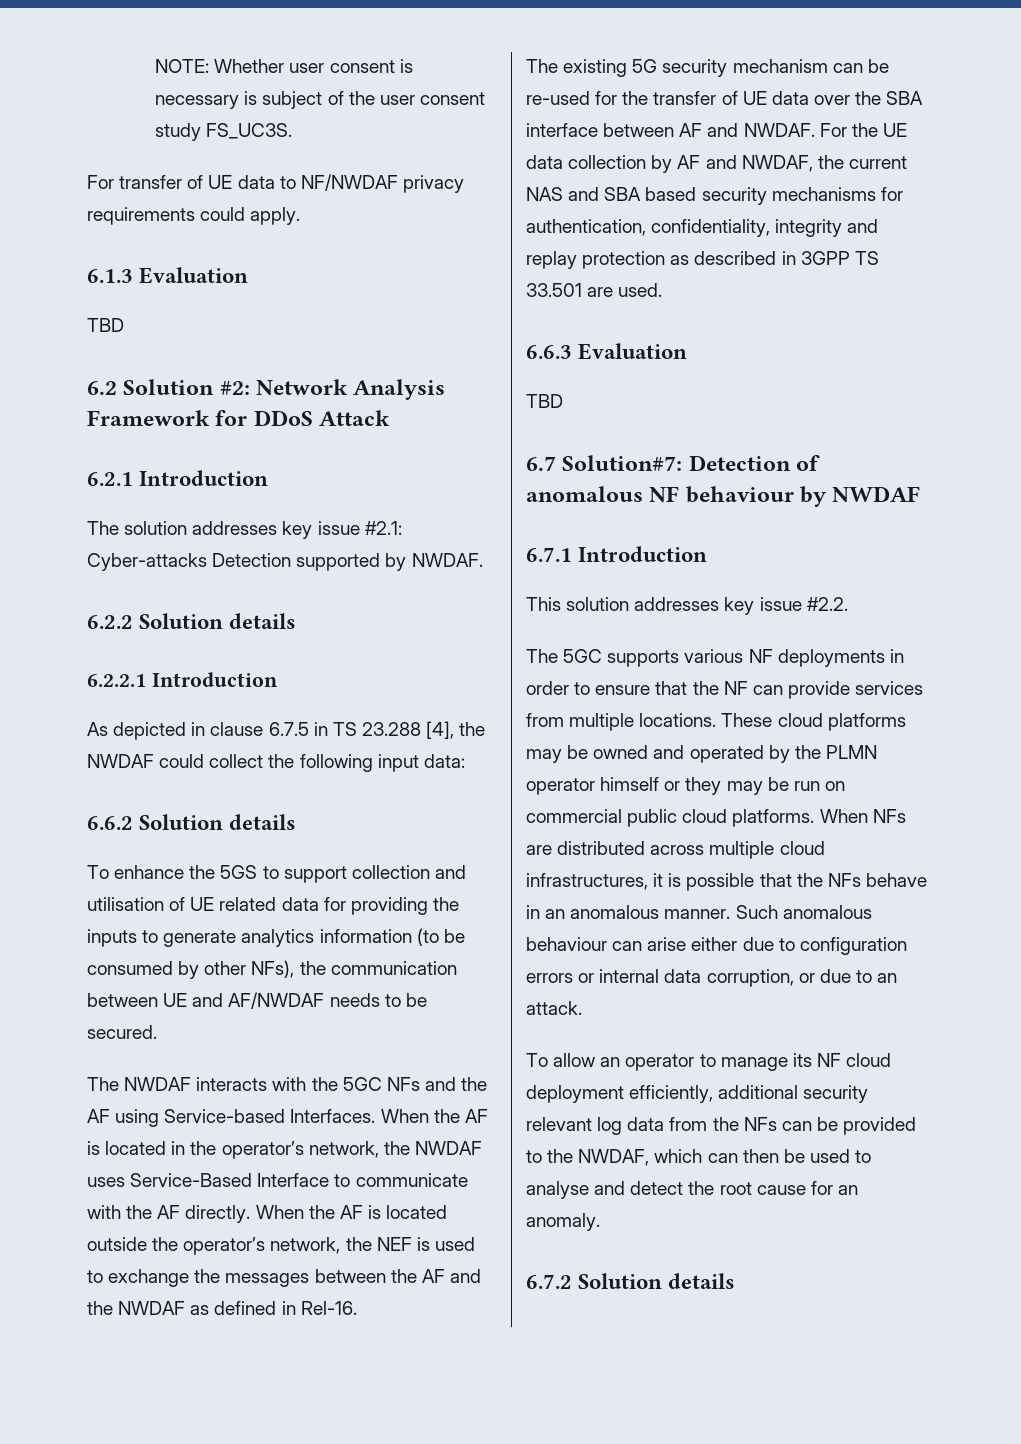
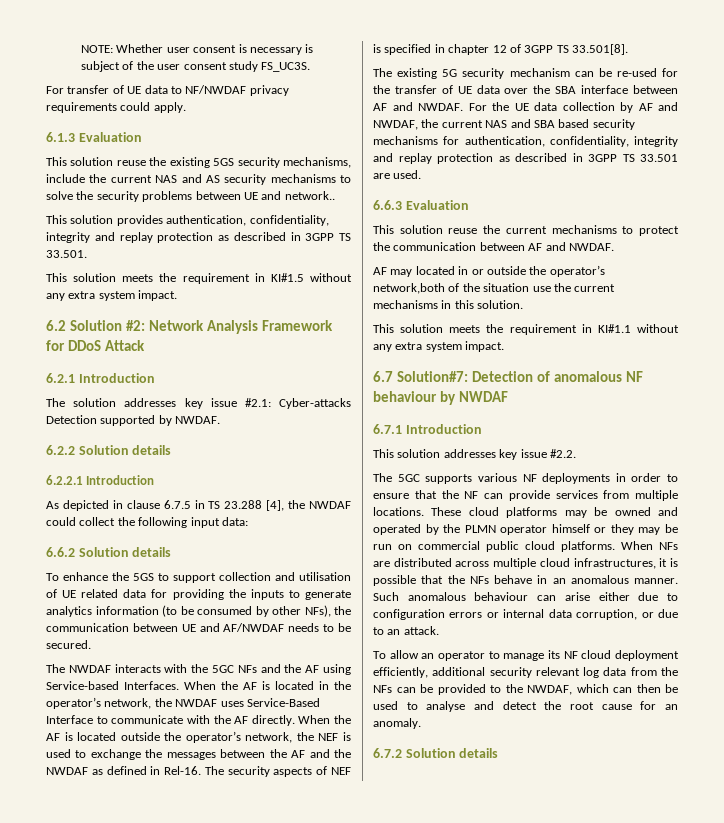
  6.1.3 Evaluation
- TBD
+ This solution reuse the existing 5GS security mechanisms, include the current NAS and AS security mechanisms to solve the security problems between UE and network..
+ This solution provides authentication, confidentiality, integrity and replay protection as described in 3GPP TS 33.501.
+ This solution meets the requirement in KI#1.5 without any extra system impact.
+ The security aspects of NEF is specified in chapter 12 of 3GPP TS 33.501[8].
  6.6.3 Evaluation
- TBD
+ This solution reuse the current mechanisms to protect the communication between AF and NWDAF.
+ AF may located in or outside the operator’s network,both of the situation use the current mechanisms in this solution.
+ This solution meets the requirement in KI#1.1 without any extra system impact.

